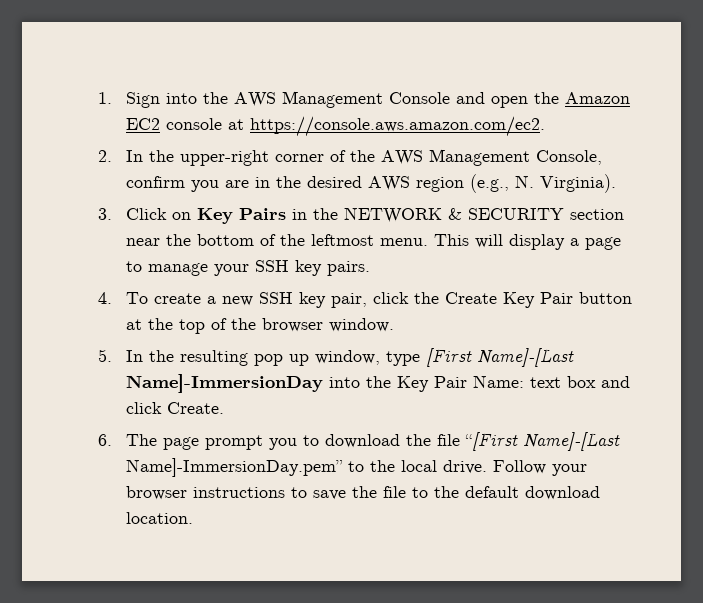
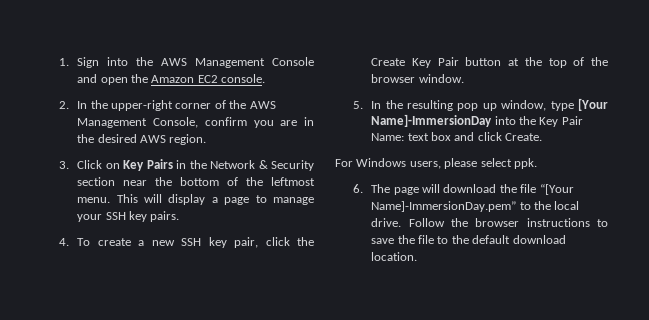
- 1. Sign into the AWS Management Console and open the Amazon EC2 console at https://console.aws.amazon.com/ec2.
+ 1. Sign into the AWS Management Console and open the Amazon EC2 console.
- 2. In the upper-right corner of the AWS Management Console, confirm you are in the desired AWS region (e.g., N. Virginia).
+ 2. In the upper-right corner of the AWS Management Console, confirm you are in the desired AWS region.
- 3. Click on Key Pairs in the NETWORK & SECURITY section near the bottom of the leftmost menu.
+ 3. Click on Key Pairs in the Network & Security section near the bottom of the leftmost menu.
- 5. In the resulting pop up window, type [First Name]-[Last Name]-ImmersionDay into the Key Pair Name: text box and click Create.
+ 5. In the resulting pop up window, type [Your Name]-ImmersionDay into the Key Pair Name: text box and click Create.
+ For Windows users, please select ppk.
- 6. The page prompt you to download the file “[First Name]-[Last Name]-ImmersionDay.pem” to the local drive.
+ 6. The page will download the file “[Your Name]-ImmersionDay.pem” to the local drive.
- Follow your browser instructions to save the file to the default download location.
+ Follow the browser instructions to save the file to the default download location.

